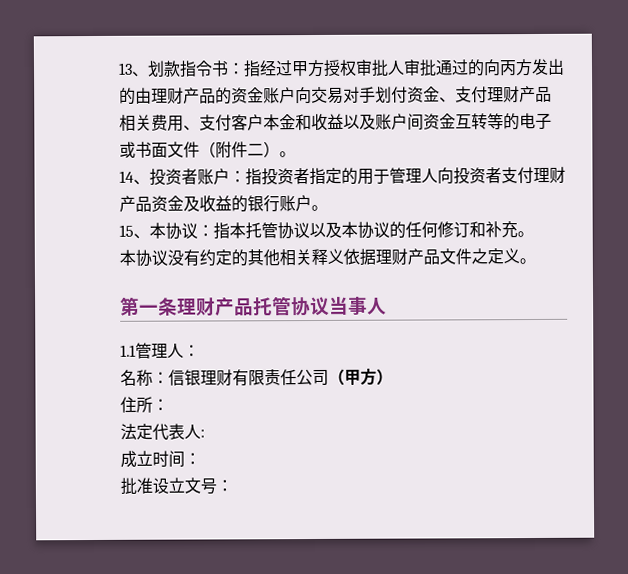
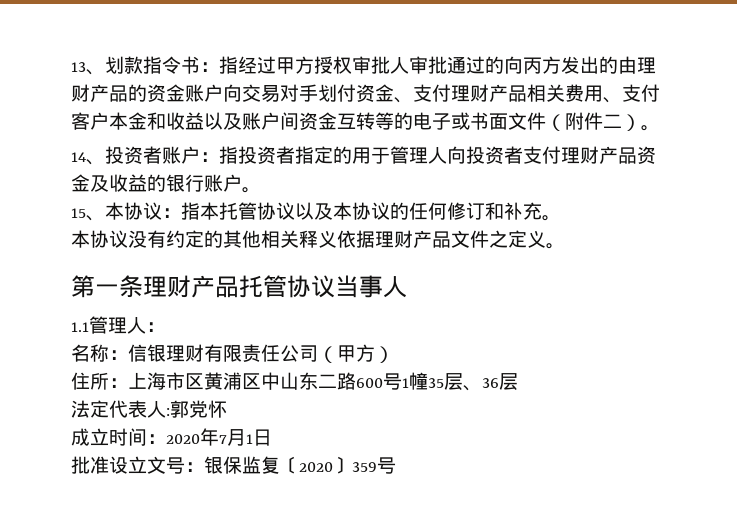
- 住所：
+ 住所：上海市区黄浦区中山东二路600号1幢35层、36层
- 法定代表人:
+ 法定代表人:郭党怀
- 成立时间：
+ 成立时间：2020年7月1日
- 批准设立文号：
+ 批准设立文号：银保监复〔2020〕359号

